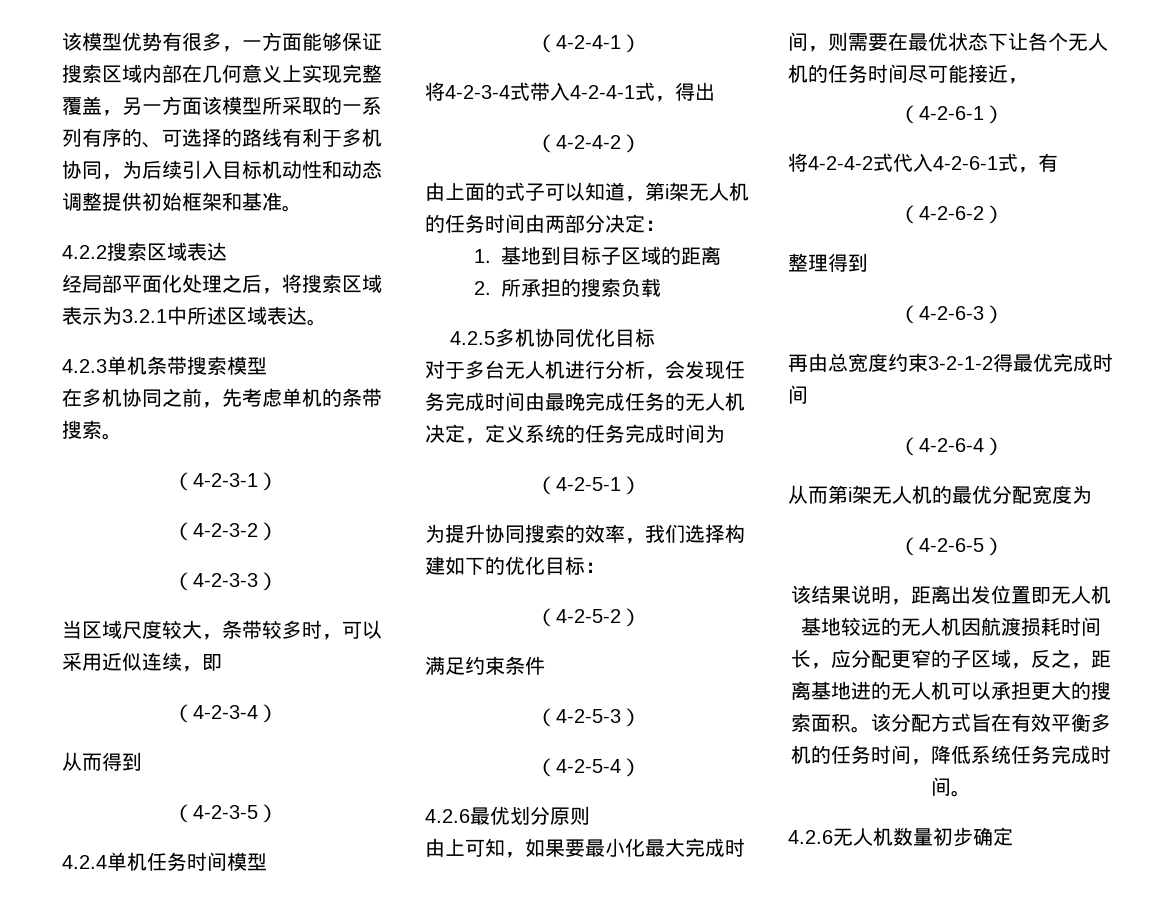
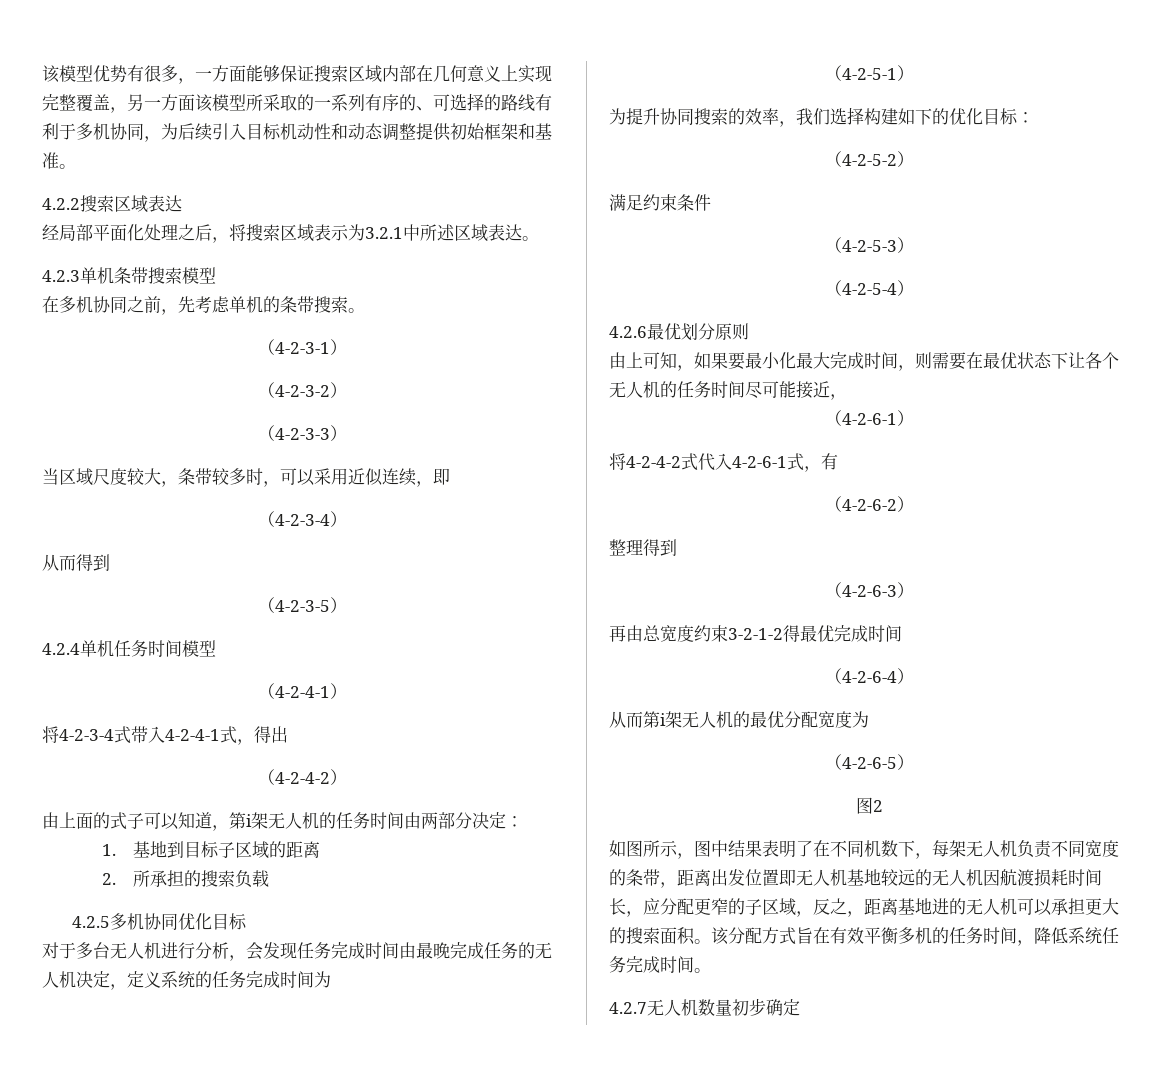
- 该结果说明，距离出发位置即无人机基地较远的无人机因航渡损耗时间长，应分配更窄的子区域，反之，距离基地进的无人机可以承担更大的搜索面积。
+ 图2
+ 如图所示，图中结果表明了在不同机数下，每架无人机负责不同宽度的条带，距离出发位置即无人机基地较远的无人机因航渡损耗时间长，应分配更窄的子区域，反之，距离基地进的无人机可以承担更大的搜索面积。
- 4.2.6无人机数量初步确定
+ 4.2.7无人机数量初步确定

